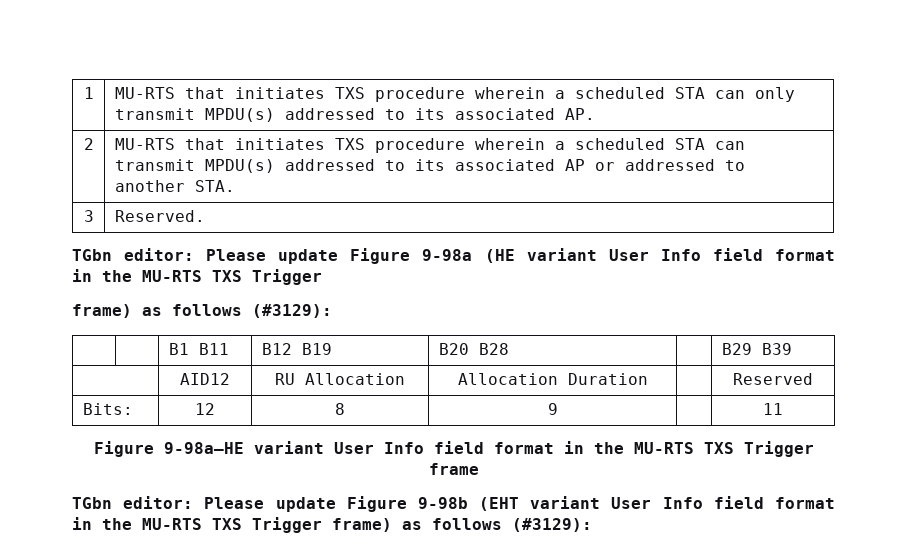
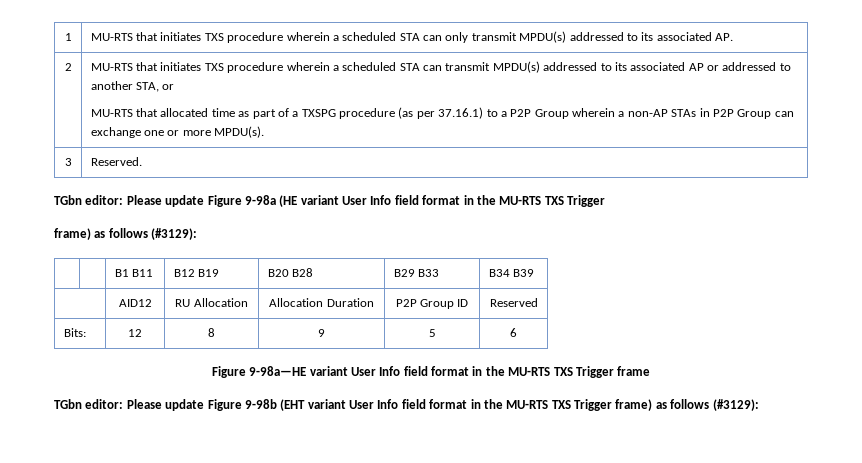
- MU-RTS that initiates TXS procedure wherein a scheduled STA can transmit MPDU(s) addressed to its associated AP or addressed to another STA.
+ MU-RTS that initiates TXS procedure wherein a scheduled STA can transmit MPDU(s) addressed to its associated AP or addressed to another STA, or
+ MU-RTS that allocated time as part of a TXSPG procedure (as per 37.16.1) to a P2P Group wherein a non-AP STAs in P2P Group can exchange one or more MPDU(s).
- | | B1 B11 | B12 B19 | B20 B28 | | B29 B39
+ | | B1 B11 | B12 B19 | B20 B28 | B29 B33 | B34 B39
- | AID12 | RU Allocation | Allocation Duration | | Reserved
+ | AID12 | RU Allocation | Allocation Duration | P2P Group ID | Reserved
- Bits: | 12 | 8 | 9 | | 11
+ Bits: | 12 | 8 | 9 | 5 | 6

